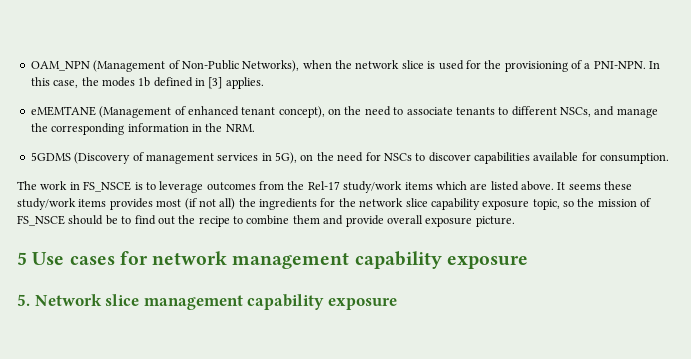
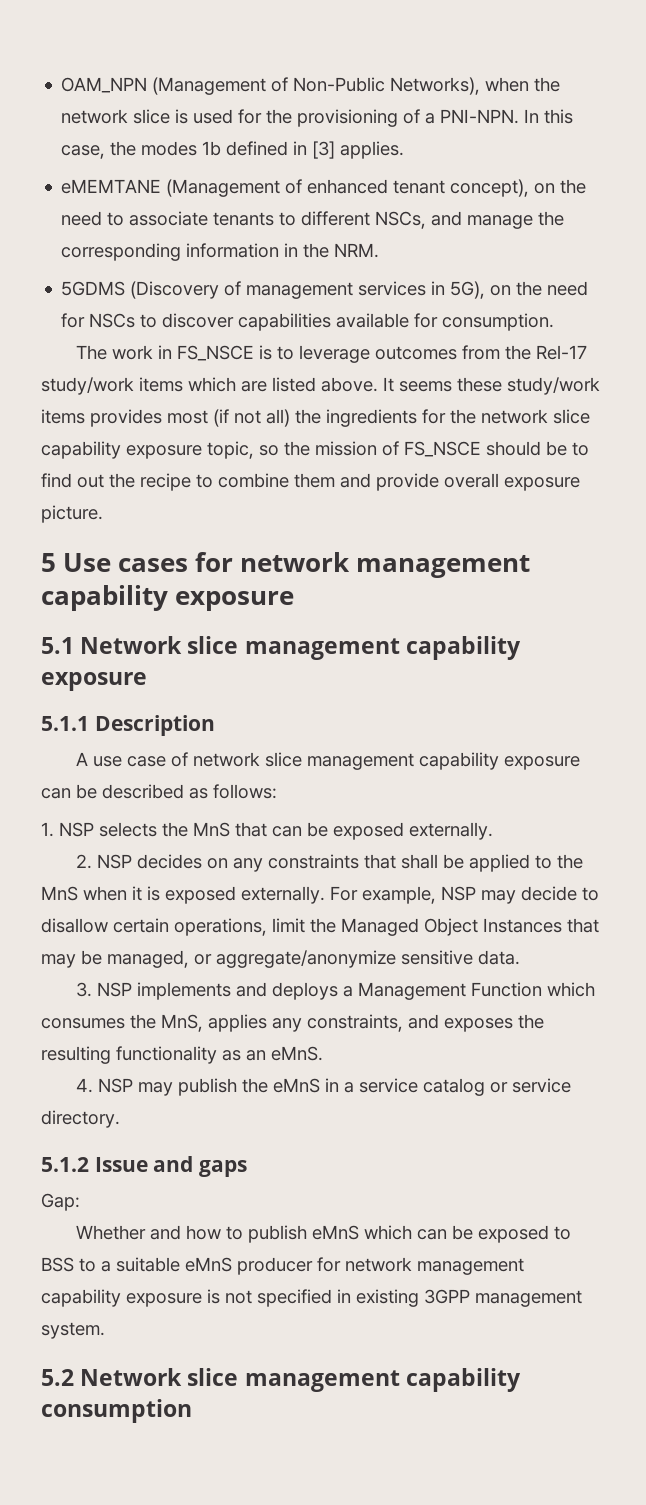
- 5. Network slice management capability exposure
+ 5.1 Network slice management capability exposure
+ 5.1.1 Description
+ A use case of network slice management capability exposure can be described as follows:
+ 1. NSP selects the MnS that can be exposed externally.
+ 2. NSP decides on any constraints that shall be applied to the MnS when it is exposed externally. For example, NSP may decide to disallow certain operations, limit the Managed Object Instances that may be managed, or aggregate/anonymize sensitive data.
+ 3. NSP implements and deploys a Management Function which consumes the MnS, applies any constraints, and exposes the resulting functionality as an eMnS.
+ 4. NSP may publish the eMnS in a service catalog or service directory.
+ 5.1.2 Issue and gaps
+ Gap:
+ Whether and how to publish eMnS which can be exposed to BSS to a suitable eMnS producer for network management capability exposure is not specified in existing 3GPP management system.
+ 5.2 Network slice management capability consumption

